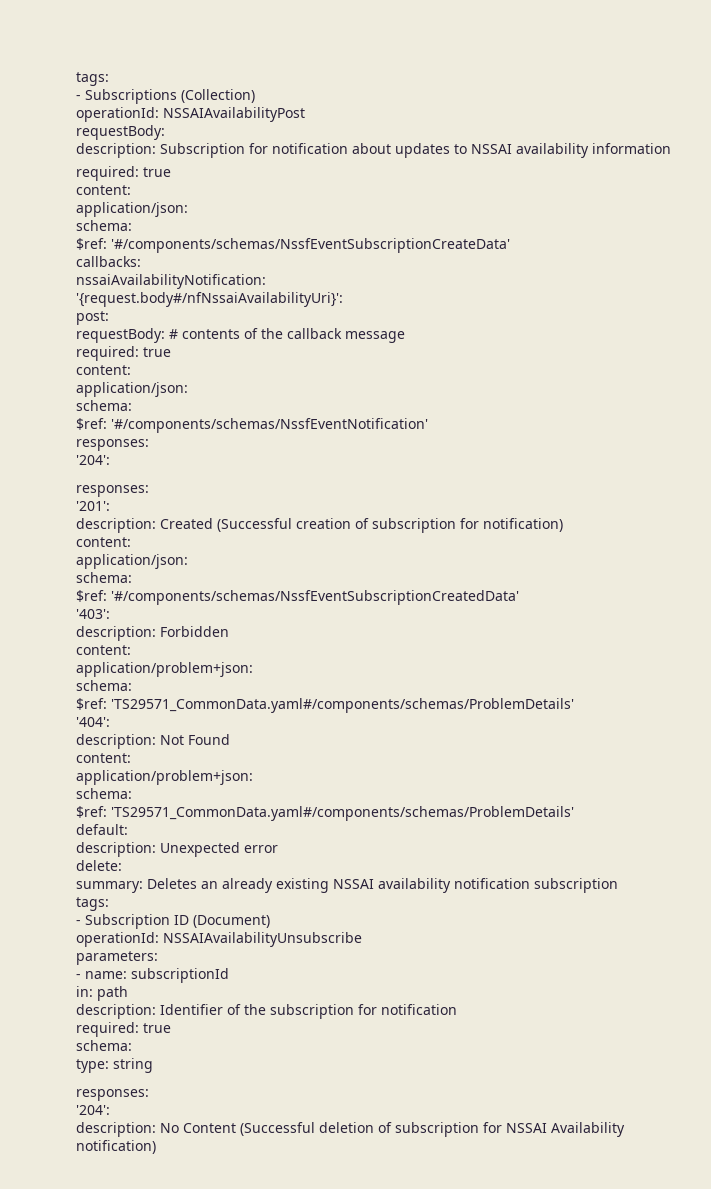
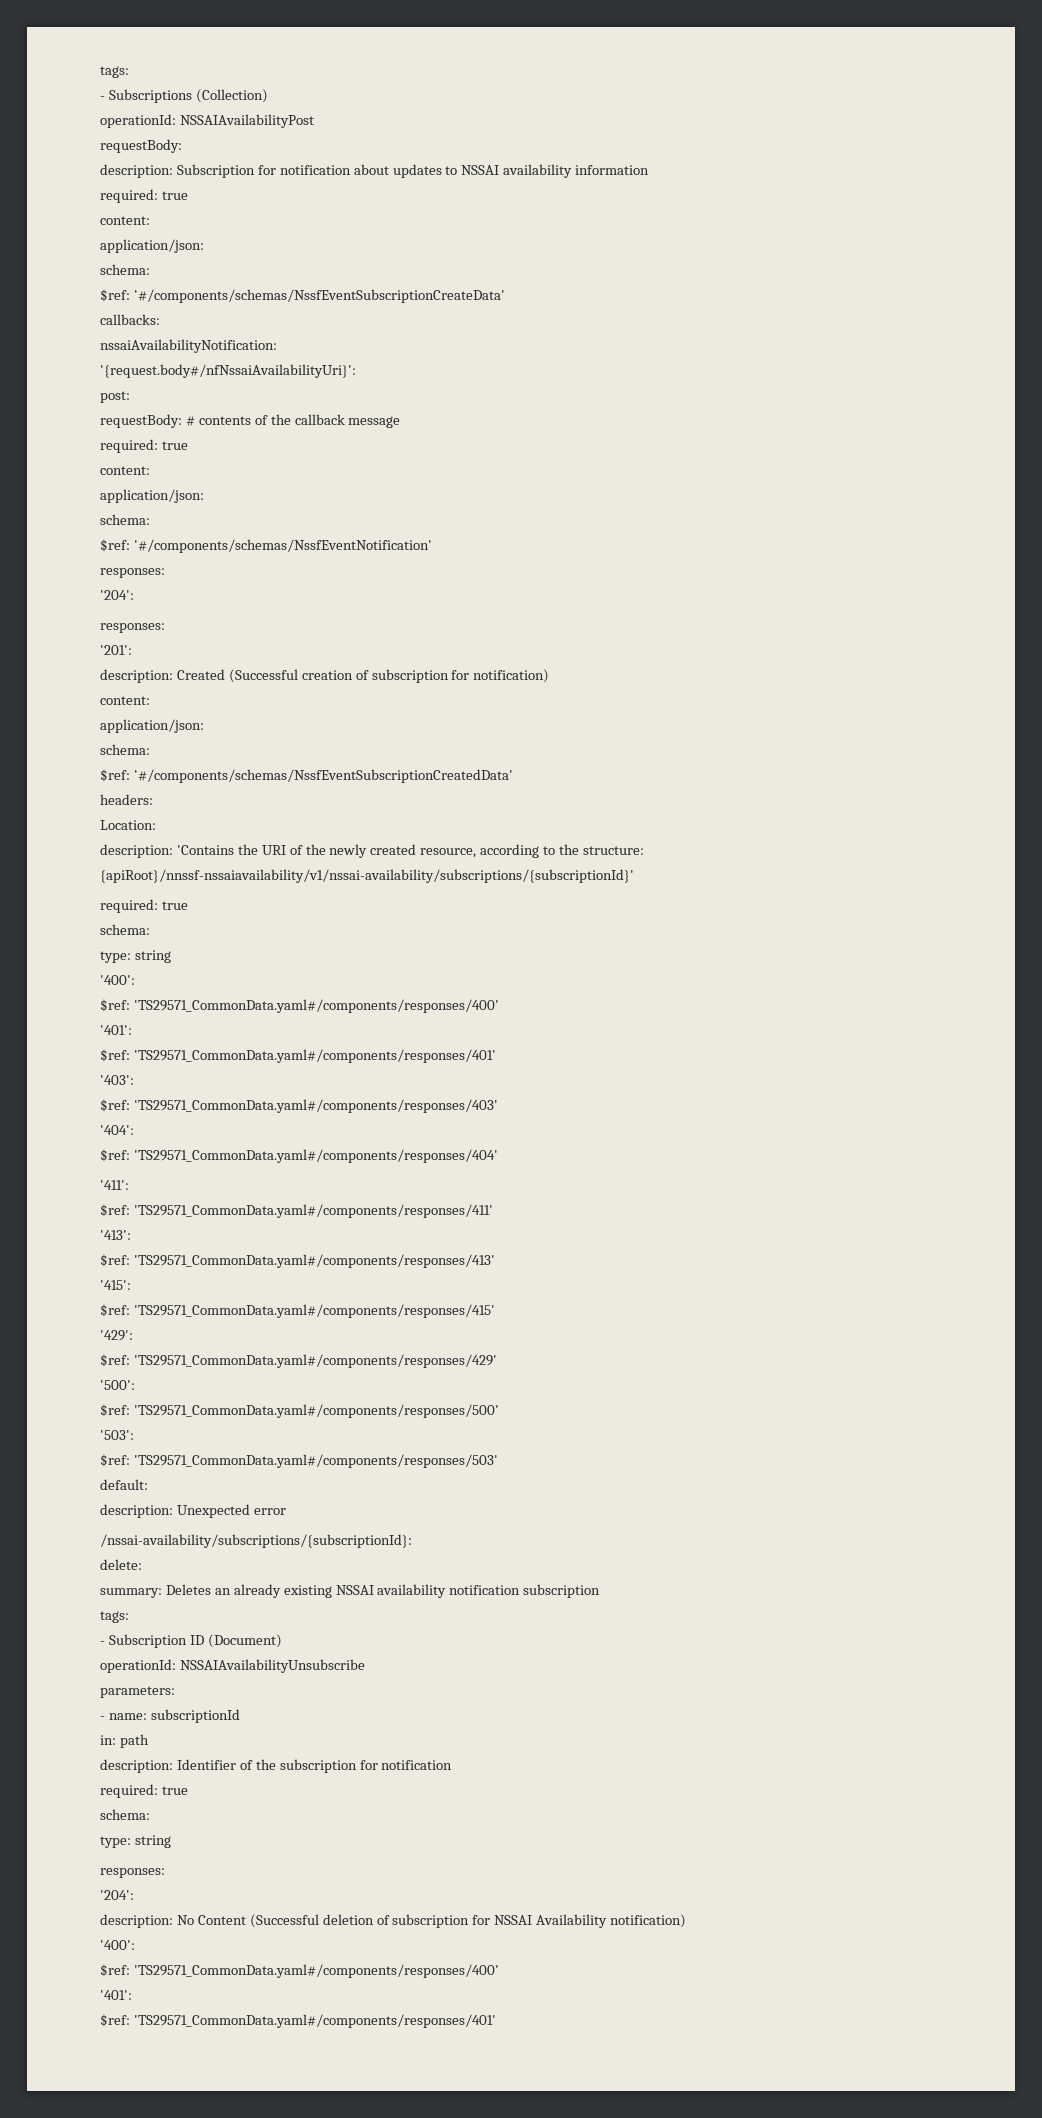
+ headers:
+ Location:
+ description: 'Contains the URI of the newly created resource, according to the structure: {apiRoot}/nnssf-nssaiavailability/v1/nssai-availability/subscriptions/{subscriptionId}'
+ required: true
+ schema:
+ type: string
+ '400':
+ $ref: 'TS29571_CommonData.yaml#/components/responses/400'
+ '401':
+ $ref: 'TS29571_CommonData.yaml#/components/responses/401'
  '403':
- description: Forbidden
- content:
- application/problem+json:
- schema:
- $ref: 'TS29571_CommonData.yaml#/components/schemas/ProblemDetails'
+ $ref: 'TS29571_CommonData.yaml#/components/responses/403'
  '404':
- description: Not Found
- content:
- application/problem+json:
- schema:
- $ref: 'TS29571_CommonData.yaml#/components/schemas/ProblemDetails'
+ $ref: 'TS29571_CommonData.yaml#/components/responses/404'
+ '411':
+ $ref: 'TS29571_CommonData.yaml#/components/responses/411'
+ '413':
+ $ref: 'TS29571_CommonData.yaml#/components/responses/413'
+ '415':
+ $ref: 'TS29571_CommonData.yaml#/components/responses/415'
+ '429':
+ $ref: 'TS29571_CommonData.yaml#/components/responses/429'
+ '500':
+ $ref: 'TS29571_CommonData.yaml#/components/responses/500'
+ '503':
+ $ref: 'TS29571_CommonData.yaml#/components/responses/503'
+ /nssai-availability/subscriptions/{subscriptionId}:
  description: No Content (Successful deletion of subscription for NSSAI Availability notification)
+ '400':
+ $ref: 'TS29571_CommonData.yaml#/components/responses/400'
+ '401':
+ $ref: 'TS29571_CommonData.yaml#/components/responses/401'

